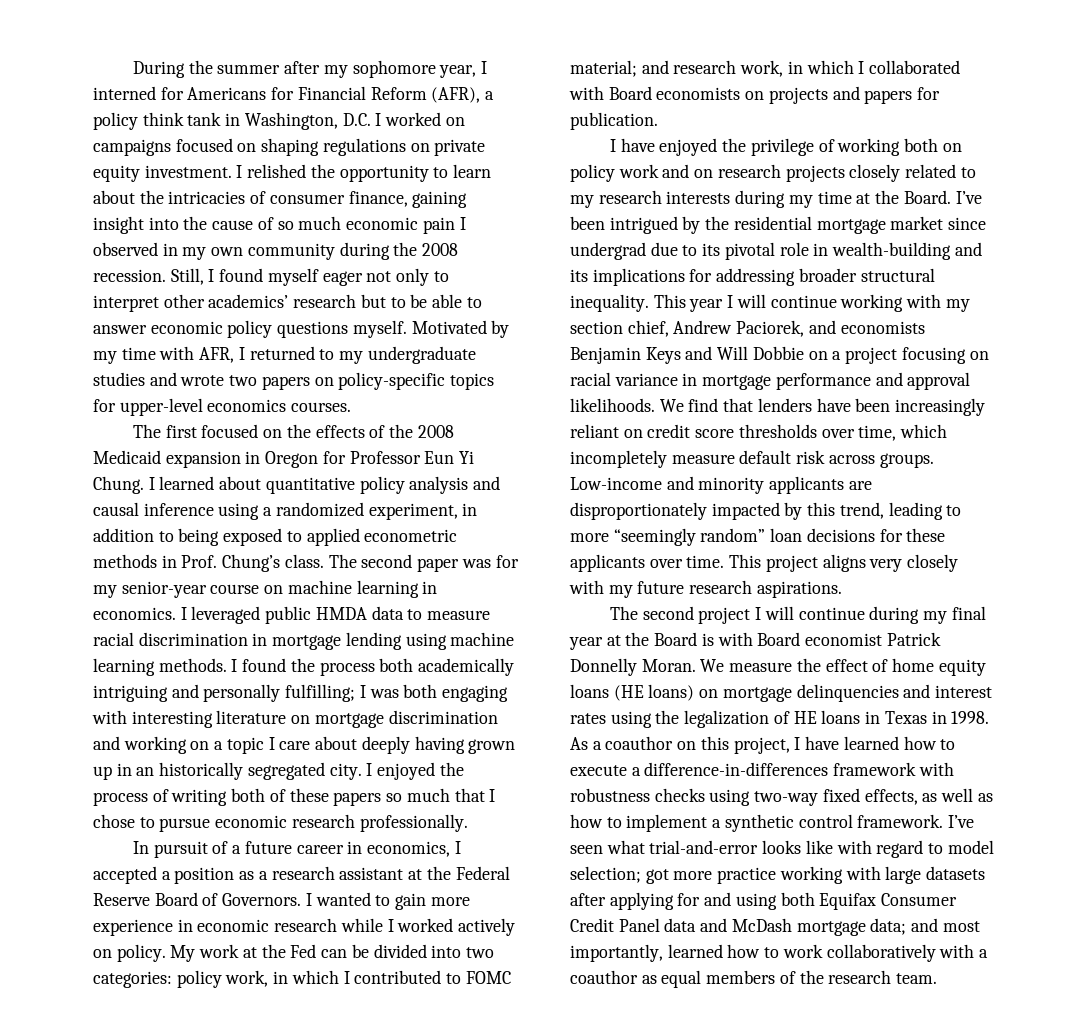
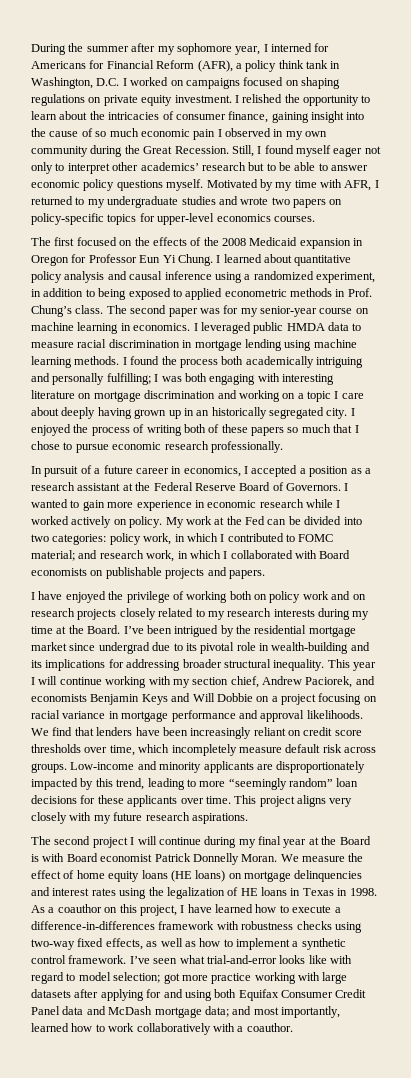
- I relished the opportunity to learn about the intricacies of consumer finance, gaining insight into the cause of so much economic pain I observed in my own community during the 2008 recession.
+ I relished the opportunity to learn about the intricacies of consumer finance, gaining insight into the cause of so much economic pain I observed in my own community during the Great Recession.
- My work at the Fed can be divided into two categories: policy work, in which I contributed to FOMC material; and research work, in which I collaborated with Board economists on projects and papers for publication.
+ My work at the Fed can be divided into two categories: policy work, in which I contributed to FOMC material; and research work, in which I collaborated with Board economists on publishable projects and papers.
- I’ve seen what trial-and-error looks like with regard to model selection; got more practice working with large datasets after applying for and using both Equifax Consumer Credit Panel data and McDash mortgage data; and most importantly, learned how to work collaboratively with a coauthor as equal members of the research team.
+ I’ve seen what trial-and-error looks like with regard to model selection; got more practice working with large datasets after applying for and using both Equifax Consumer Credit Panel data and McDash mortgage data; and most importantly, learned how to work collaboratively with a coauthor.

